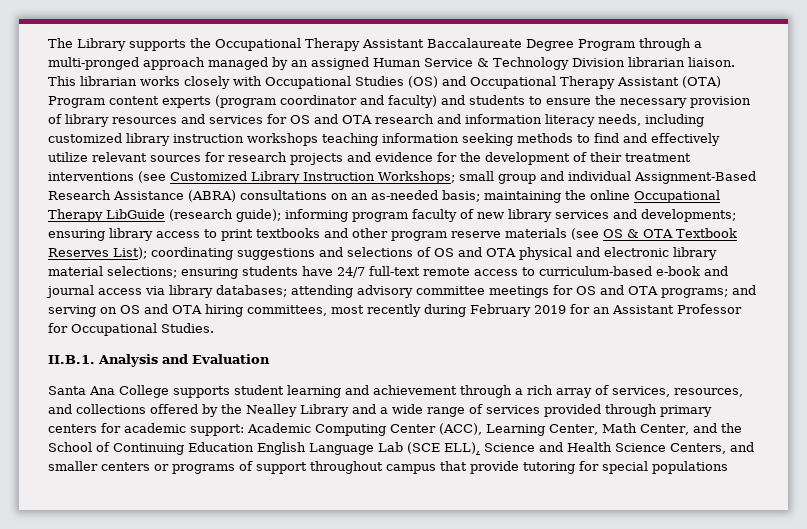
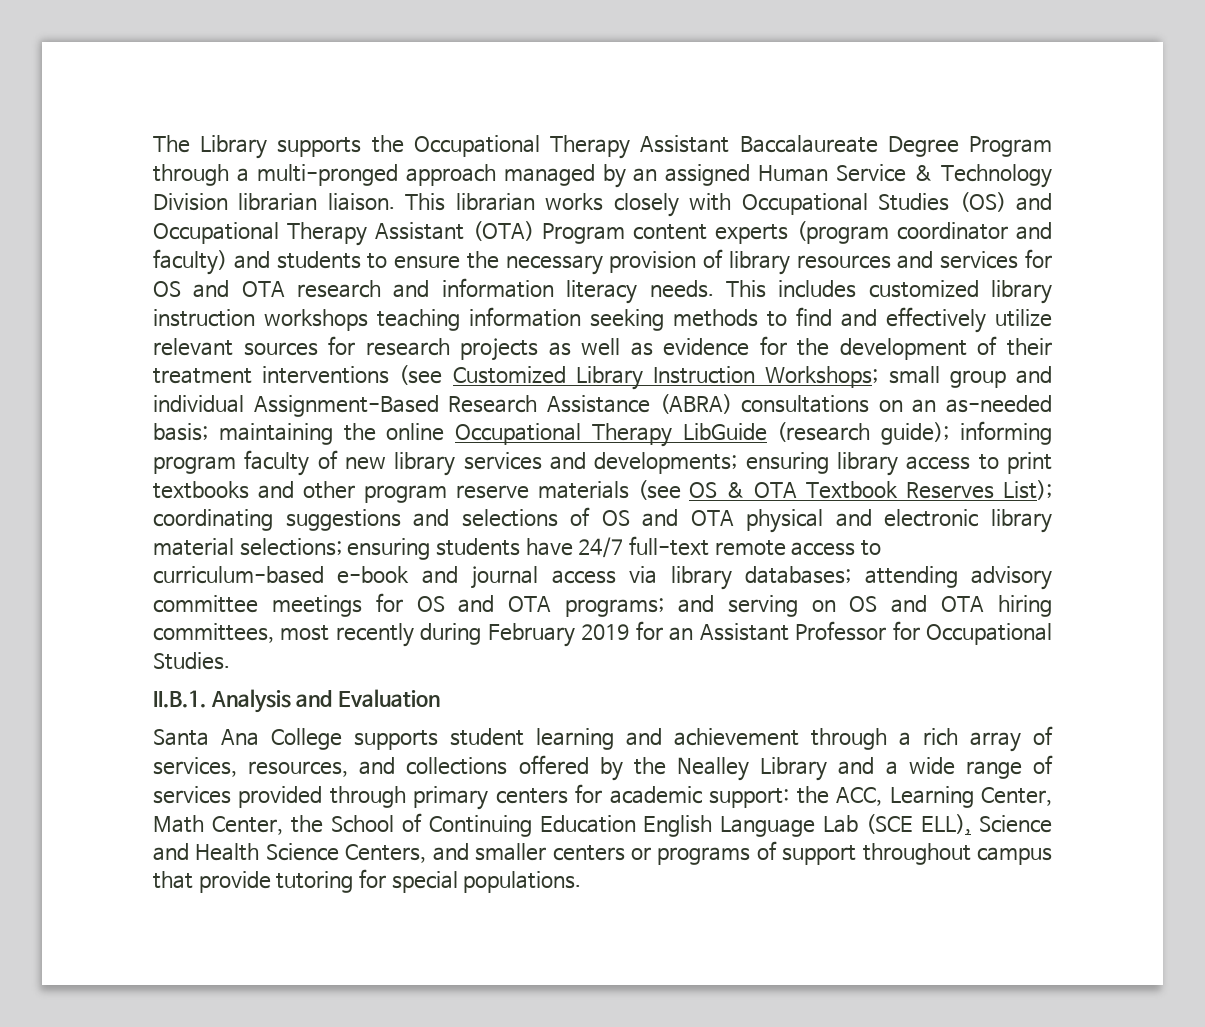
- This librarian works closely with Occupational Studies (OS) and Occupational Therapy Assistant (OTA) Program content experts (program coordinator and faculty) and students to ensure the necessary provision of library resources and services for OS and OTA research and information literacy needs, including customized library instruction workshops teaching information seeking methods to find and effectively utilize relevant sources for research projects and evidence for the development of their treatment interventions (see Customized Library Instruction Workshops;
+ This librarian works closely with Occupational Studies (OS) and Occupational Therapy Assistant (OTA) Program content experts (program coordinator and faculty) and students to ensure the necessary provision of library resources and services for OS and OTA research and information literacy needs. This includes customized library instruction workshops teaching information seeking methods to find and effectively utilize relevant sources for research projects as well as evidence for the development of their treatment interventions (see Customized Library Instruction Workshops;
- Academic Computing Center (ACC), Learning Center, Math Center, and the School of Continuing Education English Language Lab (SCE ELL), Science and Health Science Centers, and smaller centers or programs of support throughout campus that provide tutoring for special populations
+ the ACC, Learning Center, Math Center, the School of Continuing Education English Language Lab (SCE ELL), Science and Health Science Centers, and smaller centers or programs of support throughout campus that provide tutoring for special populations.

